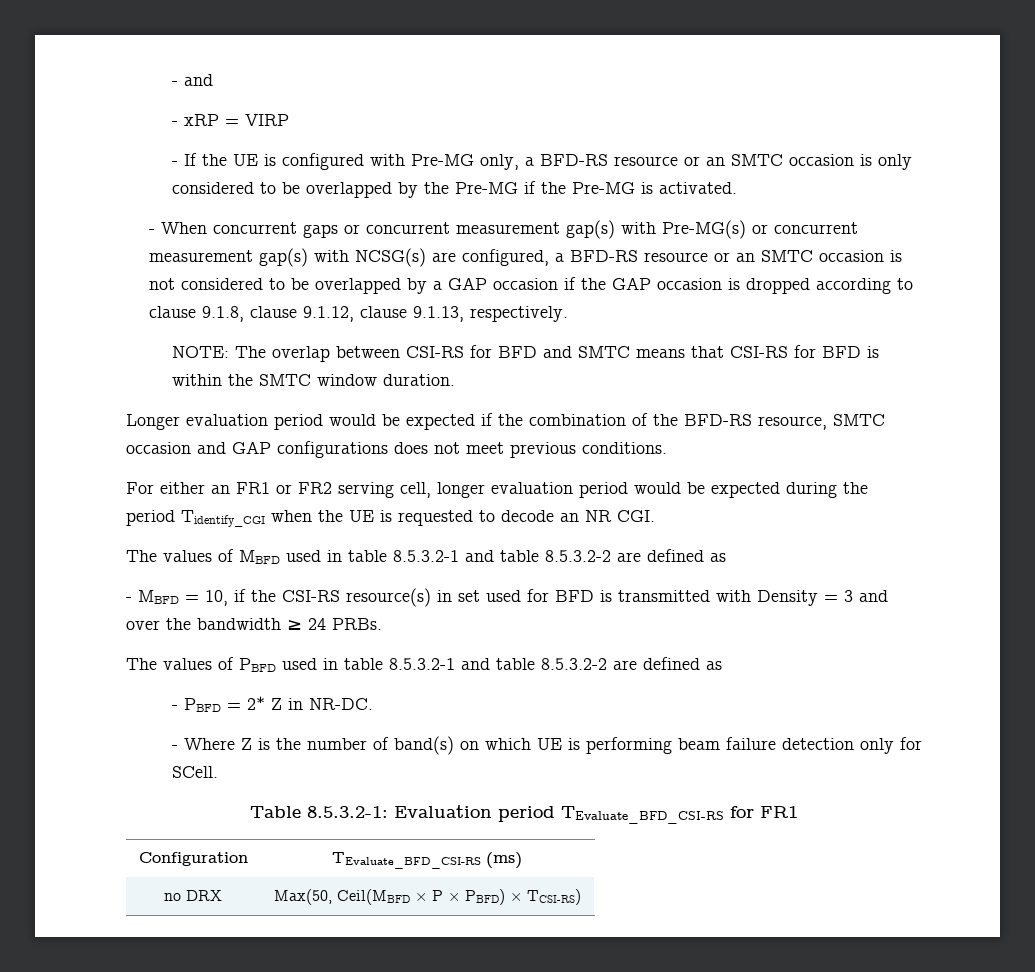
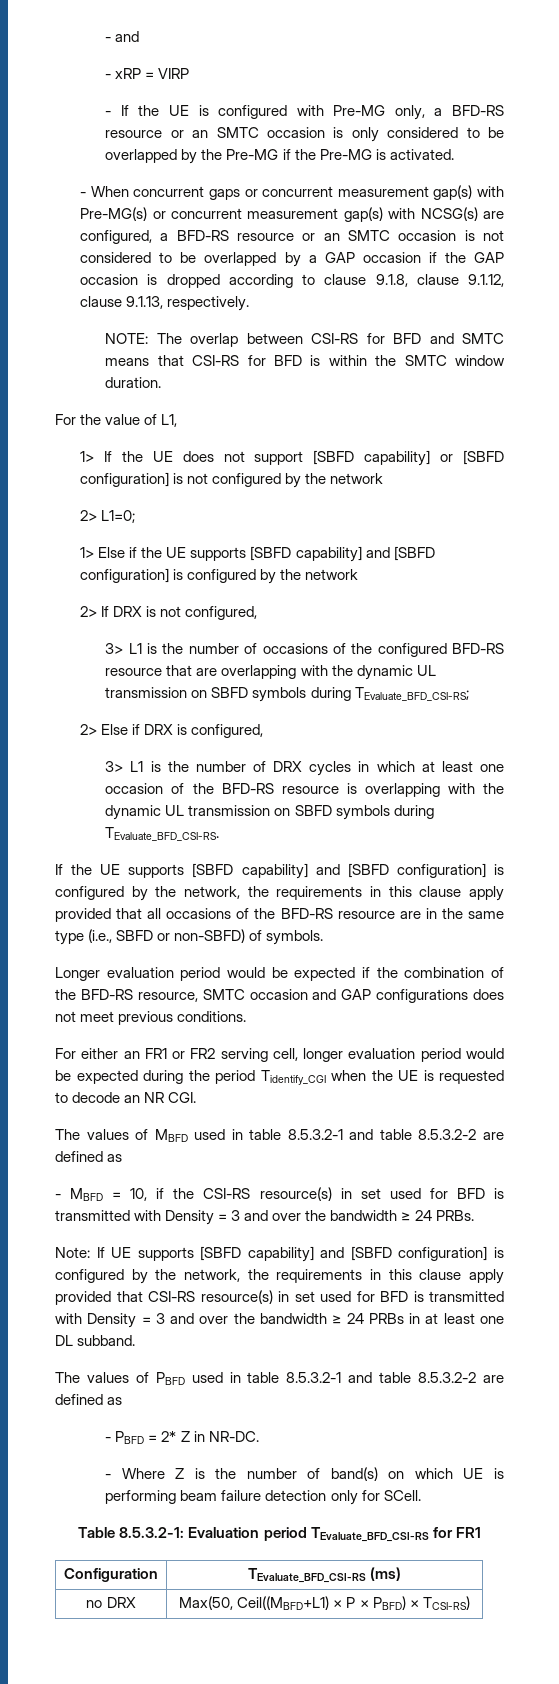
+ For the value of L1,
+ 1> If the UE does not support [SBFD capability] or [SBFD configuration] is not configured by the network
+ 2> L1=0;
+ 1> Else if the UE supports [SBFD capability] and [SBFD configuration] is configured by the network
+ 2> If DRX is not configured,
+ 3> L1 is the number of occasions of the configured BFD-RS resource that are overlapping with the dynamic UL transmission on SBFD symbols during TEvaluate_BFD_CSI-RS;
+ 2> Else if DRX is configured,
+ 3> L1 is the number of DRX cycles in which at least one occasion of the BFD-RS resource is overlapping with the dynamic UL transmission on SBFD symbols during TEvaluate_BFD_CSI-RS.
+ If the UE supports [SBFD capability] and [SBFD configuration] is configured by the network, the requirements in this clause apply provided that all occasions of the BFD-RS resource are in the same type (i.e., SBFD or non-SBFD) of symbols.
+ Note: If UE supports [SBFD capability] and [SBFD configuration] is configured by the network, the requirements in this clause apply provided that CSI-RS resource(s) in set used for BFD is transmitted with Density = 3 and over the bandwidth ≥ 24 PRBs in at least one DL subband.
- no DRX | Max(50, Ceil(MBFD × P × PBFD) × TCSI-RS)
+ no DRX | Max(50, Ceil((MBFD+L1) × P × PBFD) × TCSI-RS)

